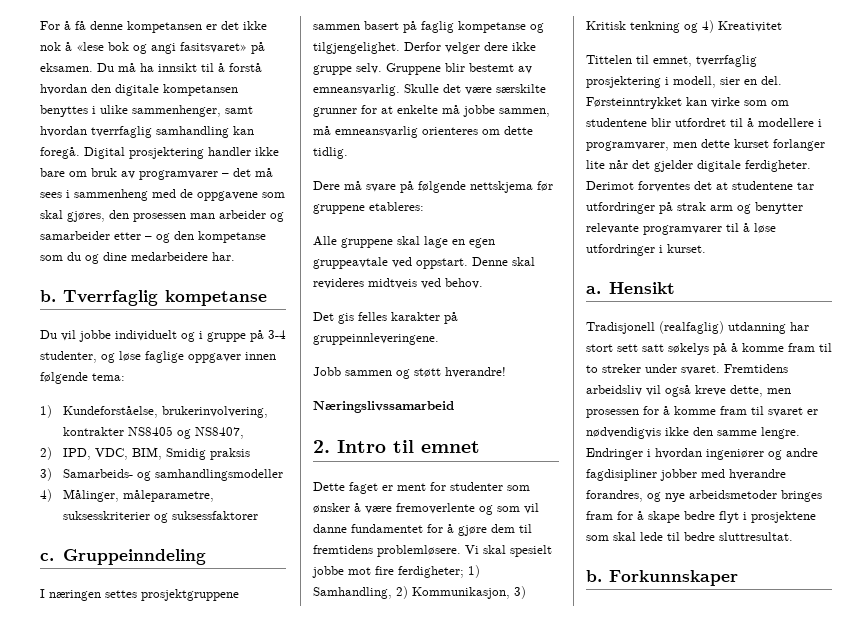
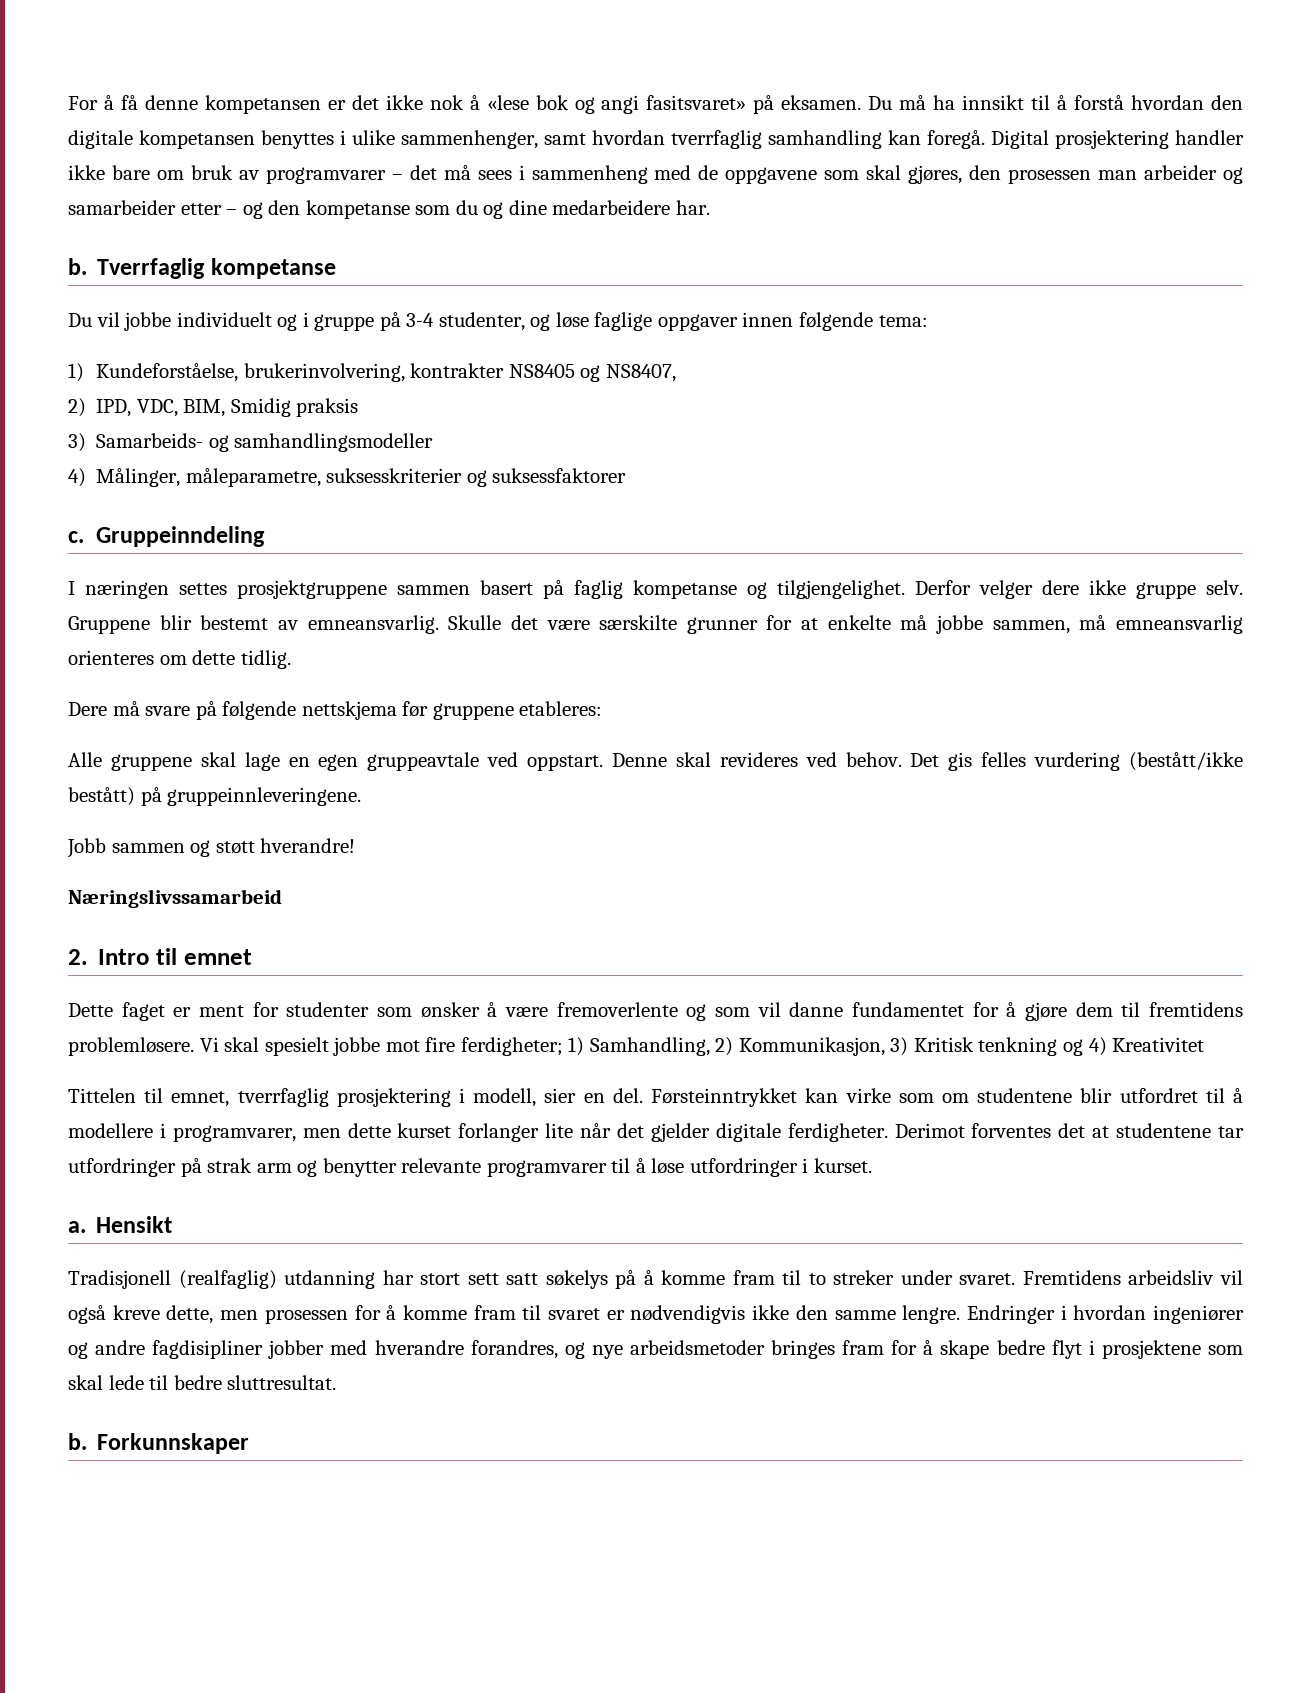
- Denne skal revideres midtveis ved behov.
- Det gis felles karakter på gruppeinnleveringene.
+ Denne skal revideres ved behov. Det gis felles vurdering (bestått/ikke bestått) på gruppeinnleveringene.

